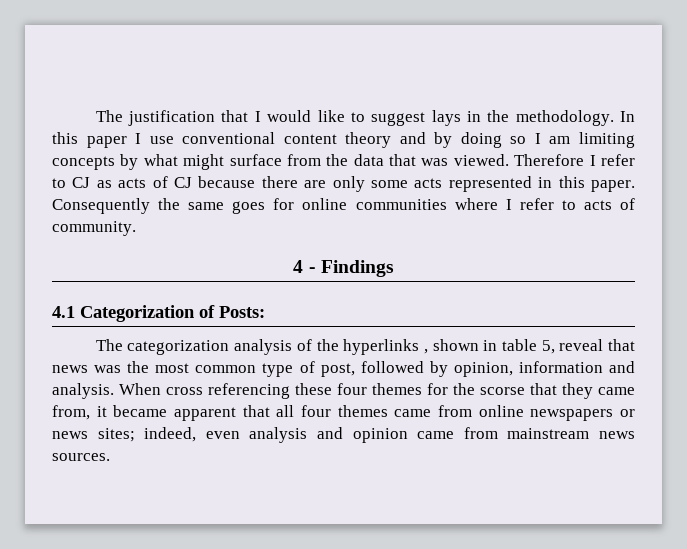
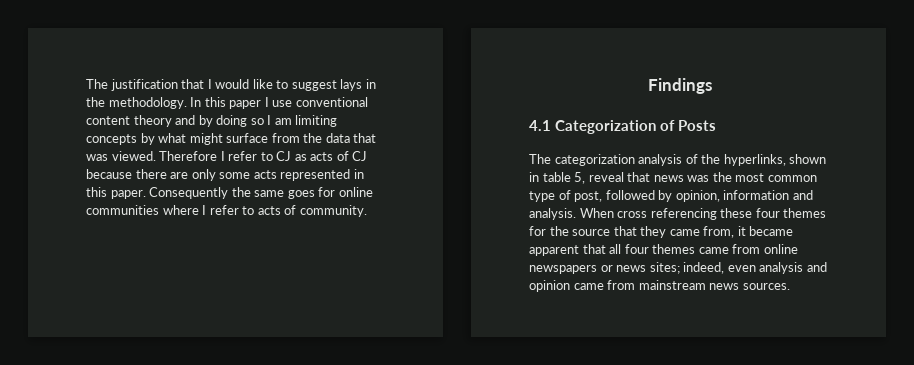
- 4 - Findings
+ Findings
- 4.1 Categorization of Posts:
+ 4.1 Categorization of Posts
- The categorization analysis of the hyperlinks , shown in table 5, reveal that news was the most common type of post, followed by opinion, information and analysis.
+ The categorization analysis of the hyperlinks, shown in table 5, reveal that news was the most common type of post, followed by opinion, information and analysis.
- When cross referencing these four themes for the scorse that they came from, it became apparent that all four themes came from online newspapers or news sites; indeed, even analysis and opinion came from mainstream news sources.
+ When cross referencing these four themes for the source that they came from, it became apparent that all four themes came from online newspapers or news sites; indeed, even analysis and opinion came from mainstream news sources.

